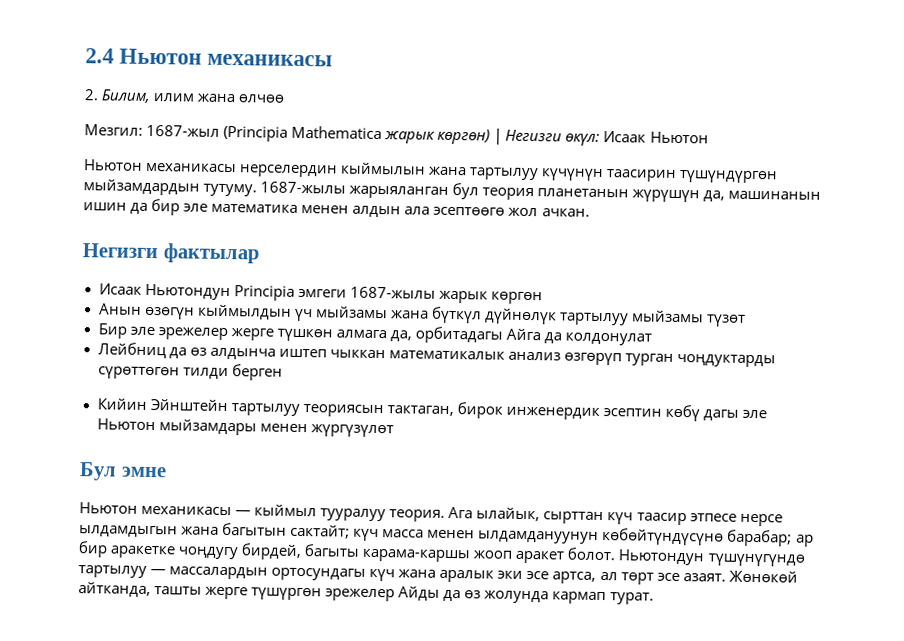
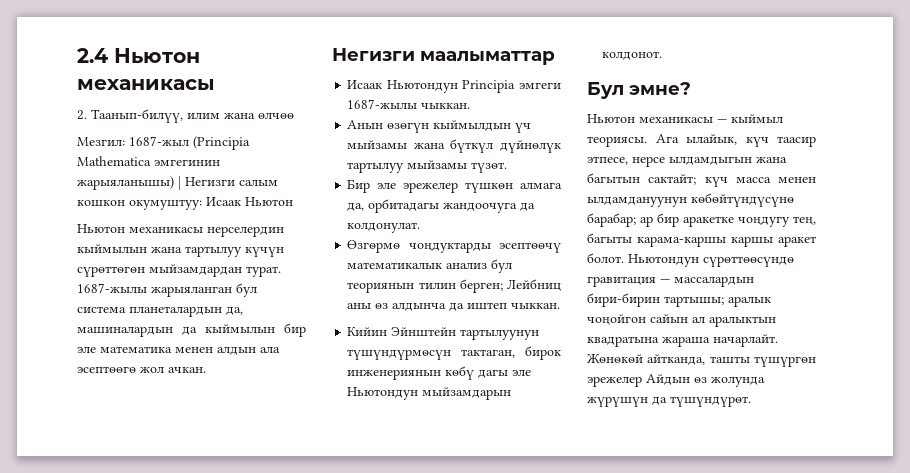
- 2. Билим, илим жана өлчөө
+ 2. Таанып-билүү, илим жана өлчөө
- Мезгил: 1687-жыл (Principia Mathematica жарык көргөн) | Негизги өкүл: Исаак Ньютон
+ Мезгил: 1687-жыл (Principia Mathematica эмгегинин жарыяланышы) | Негизги салым кошкон окумуштуу: Исаак Ньютон
- Ньютон механикасы нерселердин кыймылын жана тартылуу күчүнүн таасирин түшүндүргөн мыйзамдардын тутуму. 1687-жылы жарыяланган бул теория планетанын жүрүшүн да, машинанын ишин да бир эле математика менен алдын ала эсептөөгө жол ачкан.
+ Ньютон механикасы нерселердин кыймылын жана тартылуу күчүн сүрөттөгөн мыйзамдардан турат. 1687-жылы жарыяланган бул система планеталардын да, машиналардын да кыймылын бир эле математика менен алдын ала эсептөөгө жол ачкан.
- Негизги фактылар
+ Негизги маалыматтар
- Исаак Ньютондун Principia эмгеги 1687-жылы жарык көргөн
+ Исаак Ньютондун Principia эмгеги 1687-жылы чыккан.
- Анын өзөгүн кыймылдын үч мыйзамы жана бүткүл дүйнөлүк тартылуу мыйзамы түзөт
+ Анын өзөгүн кыймылдын үч мыйзамы жана бүткүл дүйнөлүк тартылуу мыйзамы түзөт.
- Бир эле эрежелер жерге түшкөн алмага да, орбитадагы Айга да колдонулат
- Лейбниц да өз алдынча иштеп чыккан математикалык анализ өзгөрүп турган чоңдуктарды сүрөттөгөн тилди берген
- Кийин Эйнштейн тартылуу теориясын тактаган, бирок инженердик эсептин көбү дагы эле Ньютон мыйзамдары менен жүргүзүлөт
+ Бир эле эрежелер түшкөн алмага да, орбитадагы жандоочуга да колдонулат.
+ Өзгөрмө чоңдуктарды эсептөөчү математикалык анализ бул теориянын тилин берген; Лейбниц аны өз алдынча да иштеп чыккан.
+ Кийин Эйнштейн тартылуунун түшүндүрмөсүн тактаган, бирок инженериянын көбү дагы эле Ньютондун мыйзамдарын колдонот.
- Бул эмне
+ Бул эмне?
- Ньютон механикасы — кыймыл тууралуу теория.
+ Ньютон механикасы — кыймыл теориясы.
- Ага ылайык, сырттан күч таасир этпесе нерсе ылдамдыгын жана багытын сактайт; күч масса менен ылдамдануунун көбөйтүндүсүнө барабар; ар бир аракетке чоңдугу бирдей, багыты карама-каршы жооп аракет болот.
+ Ага ылайык, күч таасир этпесе, нерсе ылдамдыгын жана багытын сактайт; күч масса менен ылдамдануунун көбөйтүндүсүнө барабар; ар бир аракетке чоңдугу тең, багыты карама-каршы каршы аракет болот.
- Ньютондун түшүнүгүндө тартылуу — массалардын ортосундагы күч жана аралык эки эсе артса, ал төрт эсе азаят.
+ Ньютондун сүрөттөөсүндө гравитация — массалардын бири-бирин тартышы; аралык чоңойгон сайын ал аралыктын квадратына жараша начарлайт.
- Жөнөкөй айтканда, ташты жерге түшүргөн эрежелер Айды да өз жолунда кармап турат.
+ Жөнөкөй айтканда, ташты түшүргөн эрежелер Айдын өз жолунда жүрүшүн да түшүндүрөт.

